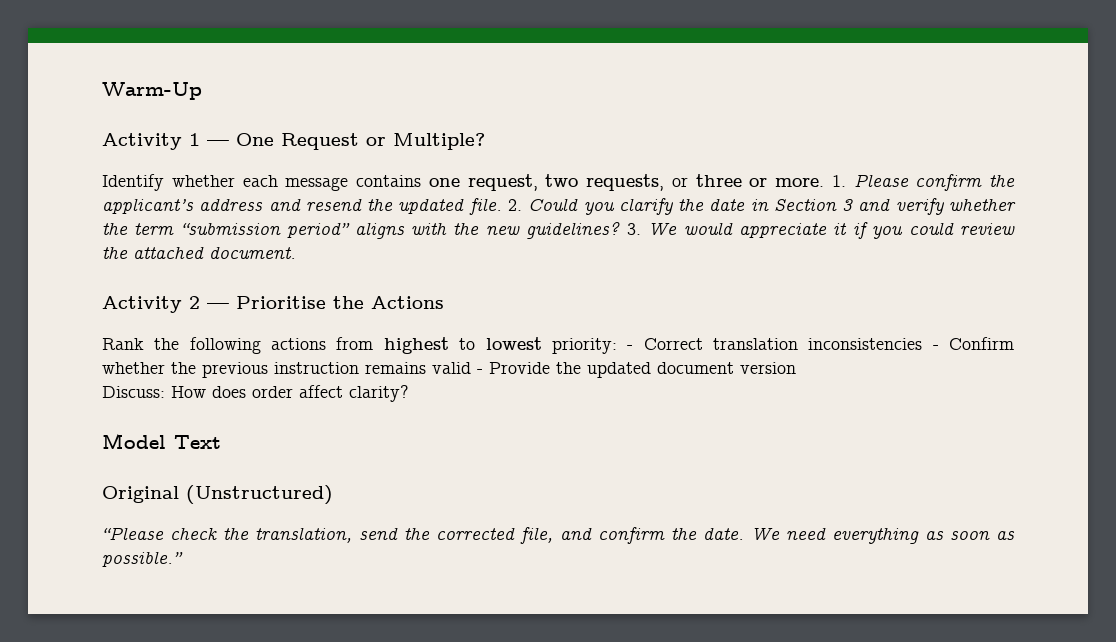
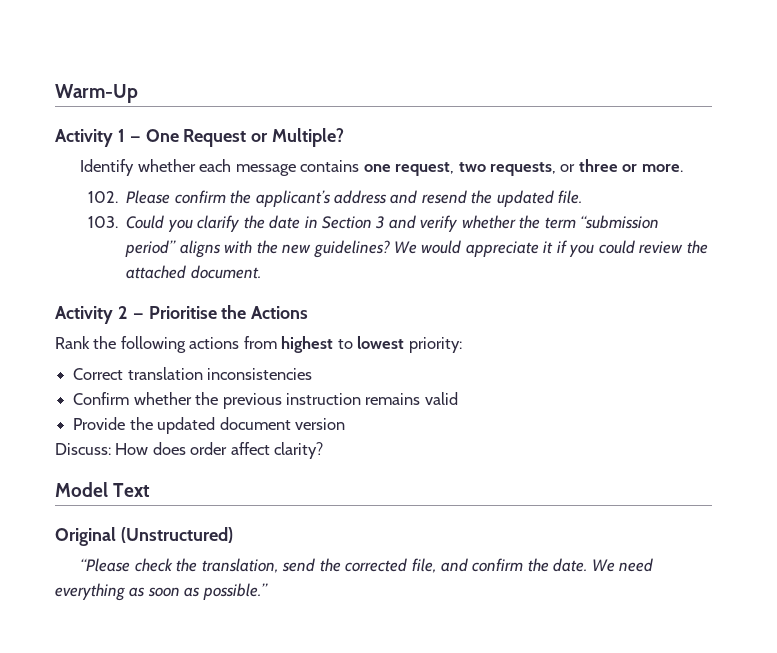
- Identify whether each message contains one request, two requests, or three or more. 1. Please confirm the applicant’s address and resend the updated file. 2. Could you clarify the date in Section 3 and verify whether the term “submission period” aligns with the new guidelines?
+ Identify whether each message contains one request, two requests, or three or more.
+ 102. Please confirm the applicant’s address and resend the updated file.
+ 103. Could you clarify the date in Section 3 and verify whether the term “submission period” aligns with the new guidelines?
- 3. We would appreciate it if you could review the attached document.
+ We would appreciate it if you could review the attached document.
- Rank the following actions from highest to lowest priority: - Correct translation inconsistencies - Confirm whether the previous instruction remains valid - Provide the updated document version
+ Rank the following actions from highest to lowest priority:
+ Correct translation inconsistencies
+ Confirm whether the previous instruction remains valid
+ Provide the updated document version

